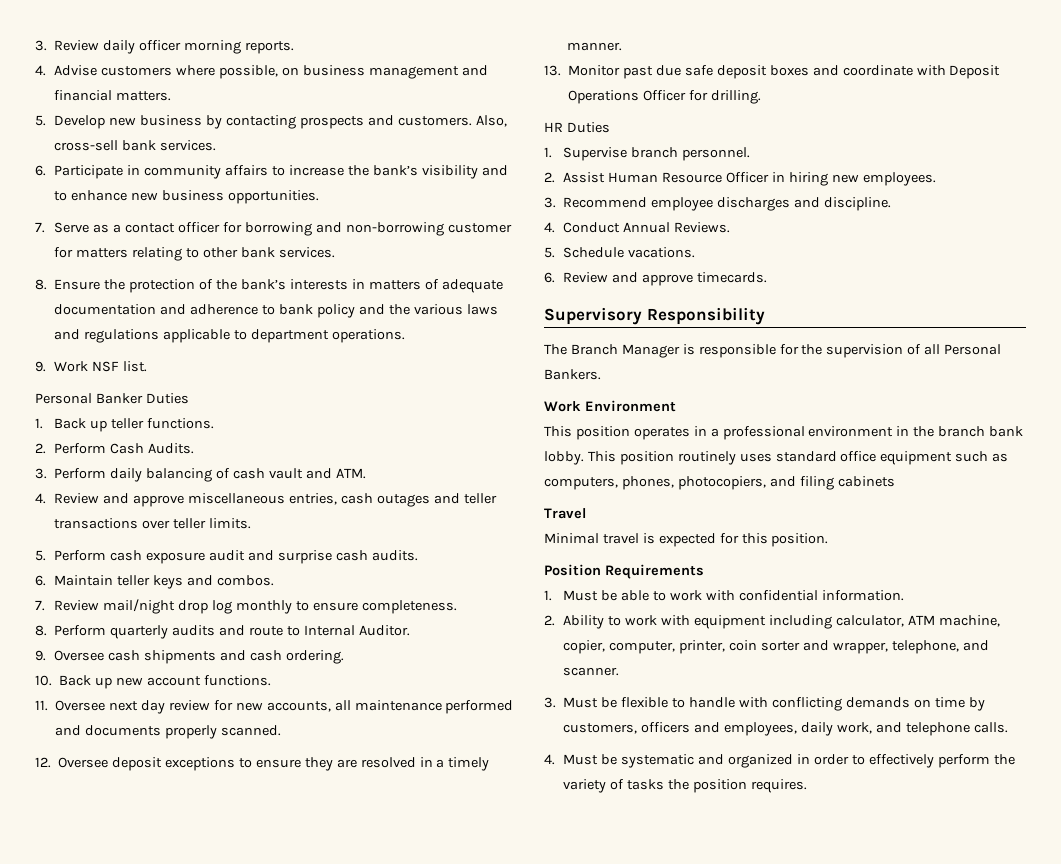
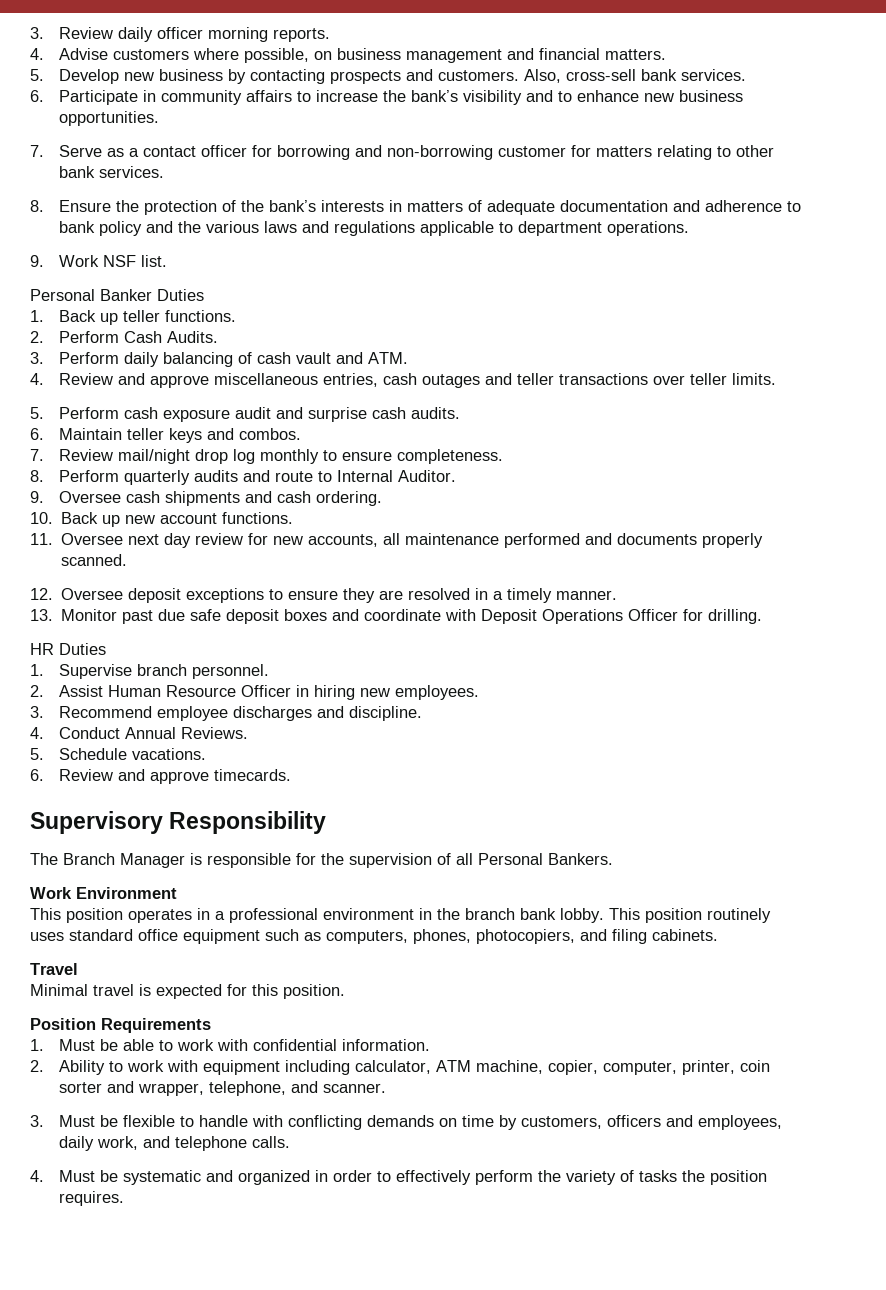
- This position routinely uses standard office equipment such as computers, phones, photocopiers, and filing cabinets
+ This position routinely uses standard office equipment such as computers, phones, photocopiers, and filing cabinets.

